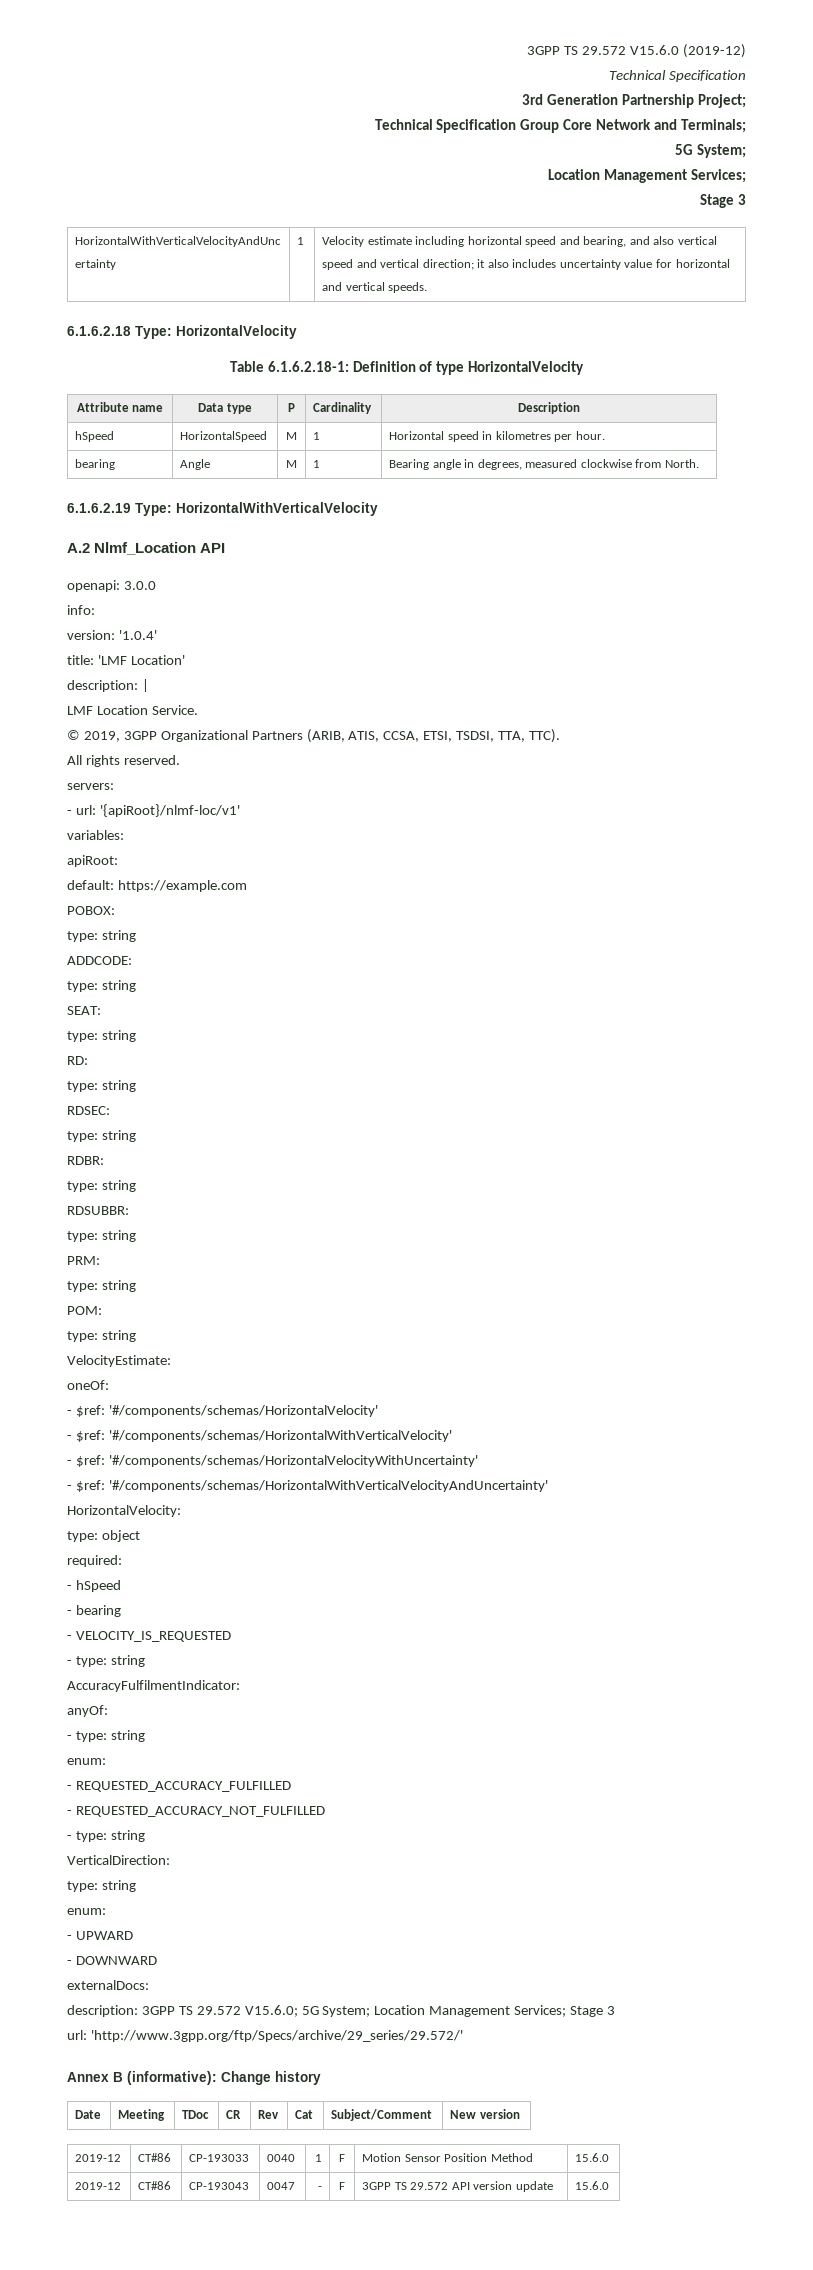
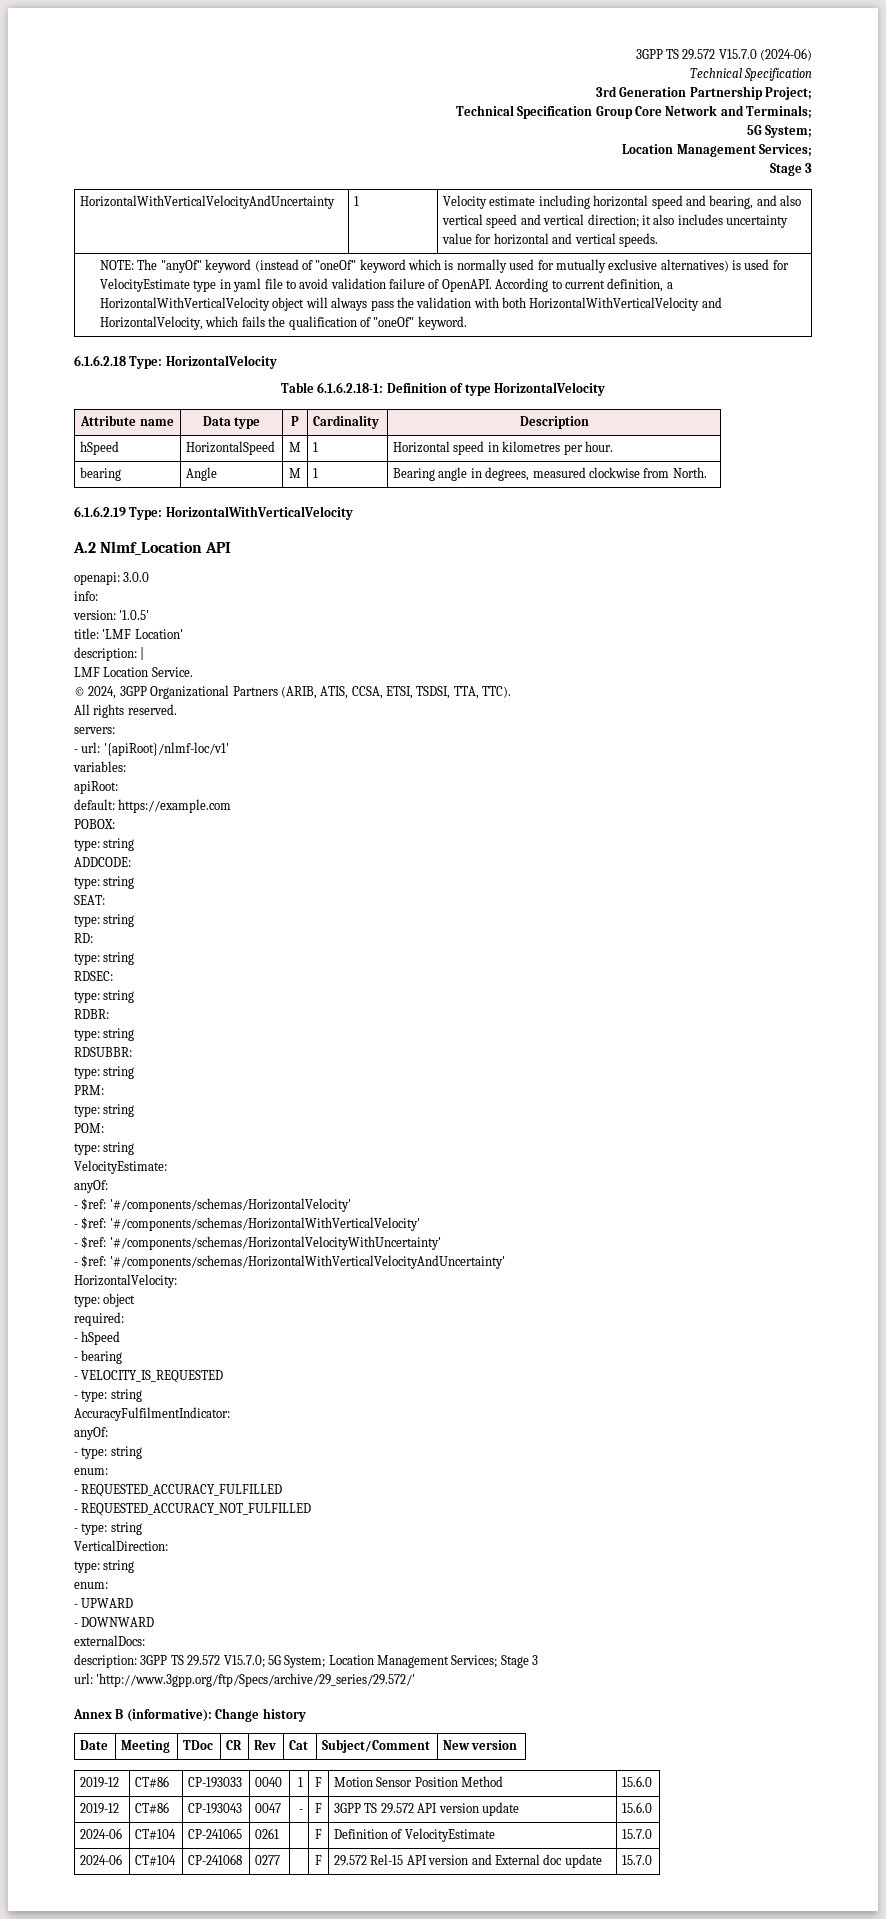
- 3GPP TS 29.572 V15.6.0 (2019-12)
+ 3GPP TS 29.572 V15.7.0 (2024-06)
+ NOTE: The "anyOf" keyword (instead of "oneOf" keyword which is normally used for mutually exclusive alternatives) is used for VelocityEstimate type in yaml file to avoid validation failure of OpenAPI. According to current definition, a HorizontalWithVerticalVelocity object will always pass the validation with both HorizontalWithVerticalVelocity and HorizontalVelocity, which fails the qualification of "oneOf" keyword.
- version: '1.0.4'
+ version: '1.0.5'
- © 2019, 3GPP Organizational Partners (ARIB, ATIS, CCSA, ETSI, TSDSI, TTA, TTC).
+ © 2024, 3GPP Organizational Partners (ARIB, ATIS, CCSA, ETSI, TSDSI, TTA, TTC).
  VelocityEstimate:
- oneOf:
+ anyOf:
- description: 3GPP TS 29.572 V15.6.0; 5G System; Location Management Services; Stage 3
+ description: 3GPP TS 29.572 V15.7.0; 5G System; Location Management Services; Stage 3
+ 2024-06 | CT#104 | CP-241065 | 0261 | | F | Definition of VelocityEstimate | 15.7.0
+ 2024-06 | CT#104 | CP-241068 | 0277 | | F | 29.572 Rel-15 API version and External doc update | 15.7.0

